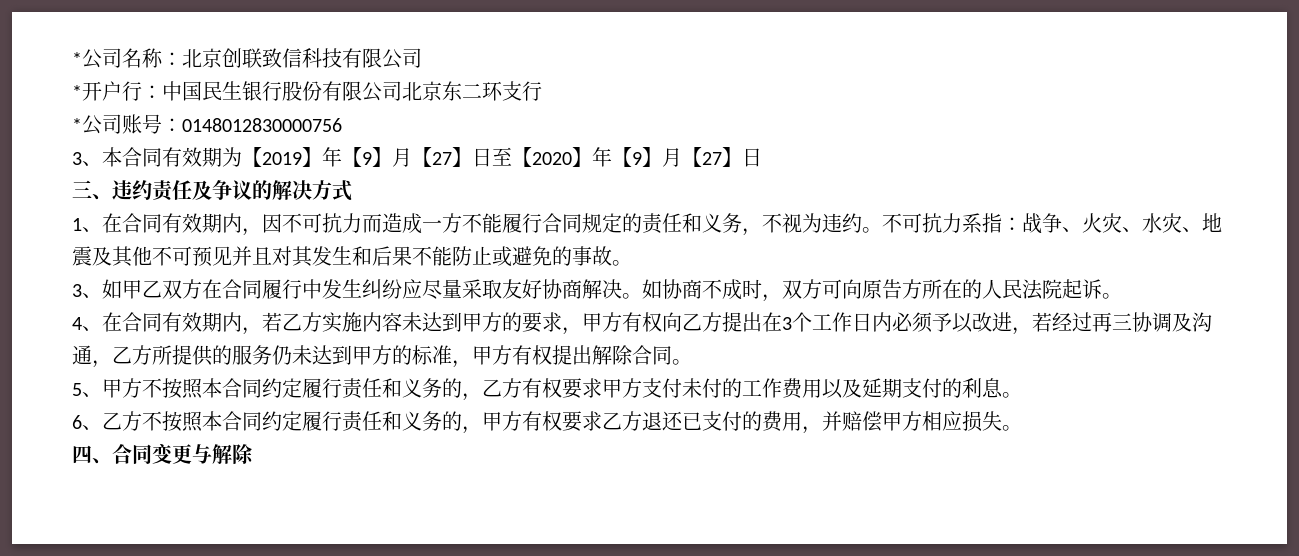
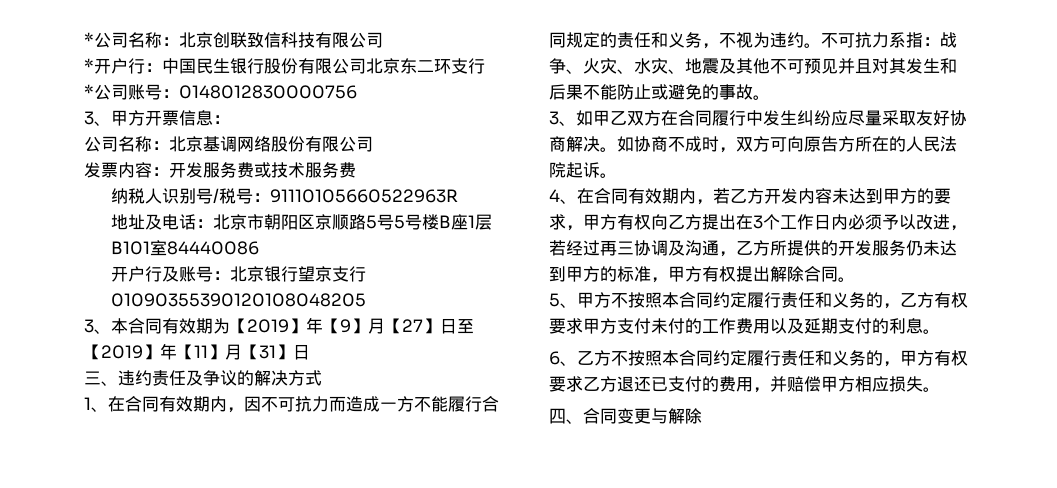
+ 3、甲方开票信息：
+ 公司名称：北京基调网络股份有限公司
+ 发票内容：开发服务费或技术服务费
+ 纳税人识别号/税号：91110105660522963R
+ 地址及电话：北京市朝阳区京顺路5号5号楼B座1层B101室84440086
+ 开户行及账号：北京银行望京支行01090355390120108048205
- 3、本合同有效期为【2019】年【9】月【27】日至【2020】年【9】月【27】日
+ 3、本合同有效期为【2019】年【9】月【27】日至【2019】年【11】月【31】日
- 4、在合同有效期内，若乙方实施内容未达到甲方的要求，甲方有权向乙方提出在3个工作日内必须予以改进，若经过再三协调及沟通，乙方所提供的服务仍未达到甲方的标准，甲方有权提出解除合同。
+ 4、在合同有效期内，若乙方开发内容未达到甲方的要求，甲方有权向乙方提出在3个工作日内必须予以改进，若经过再三协调及沟通，乙方所提供的开发服务仍未达到甲方的标准，甲方有权提出解除合同。

